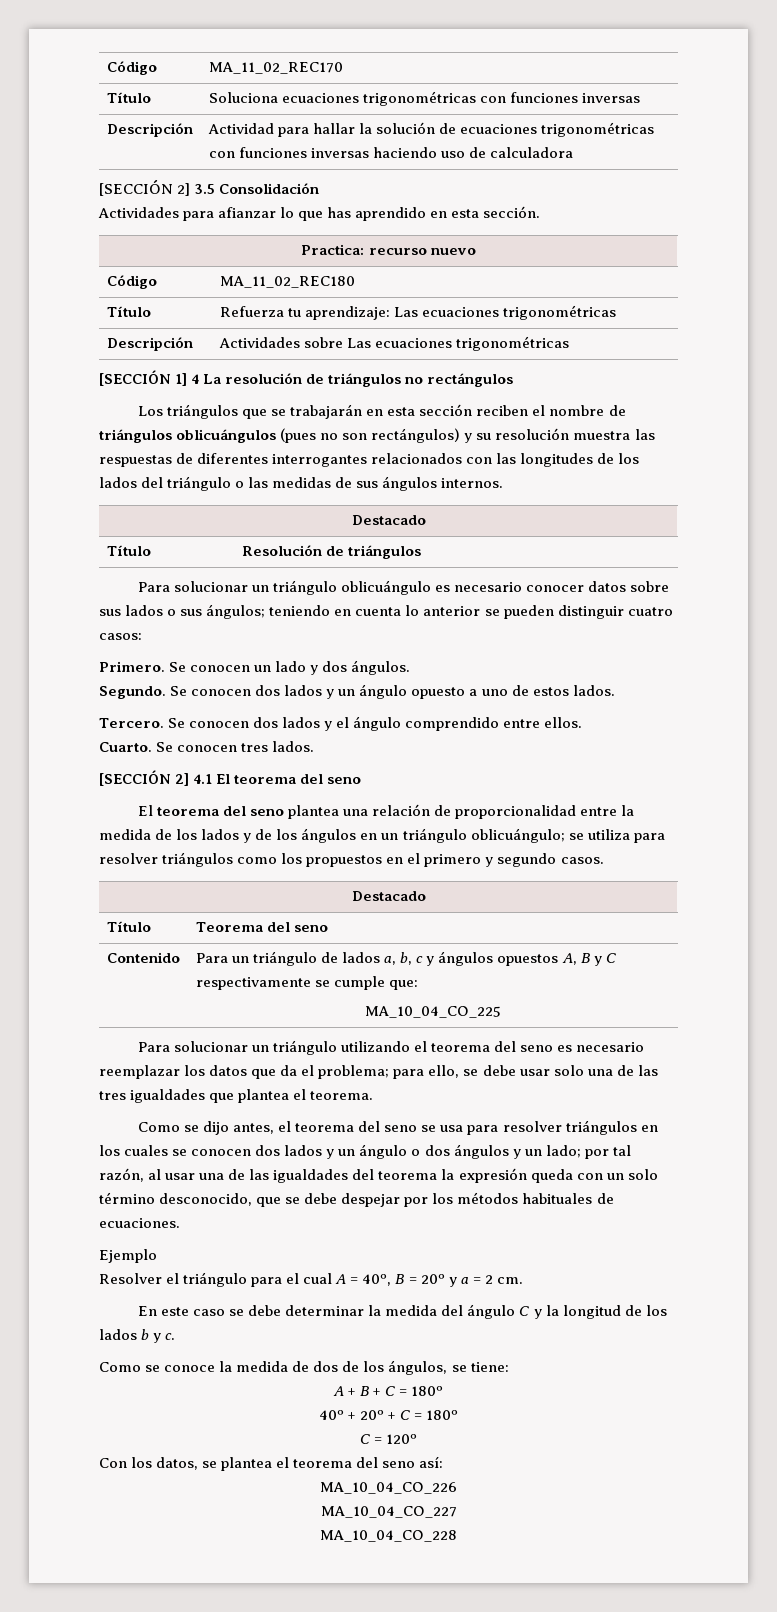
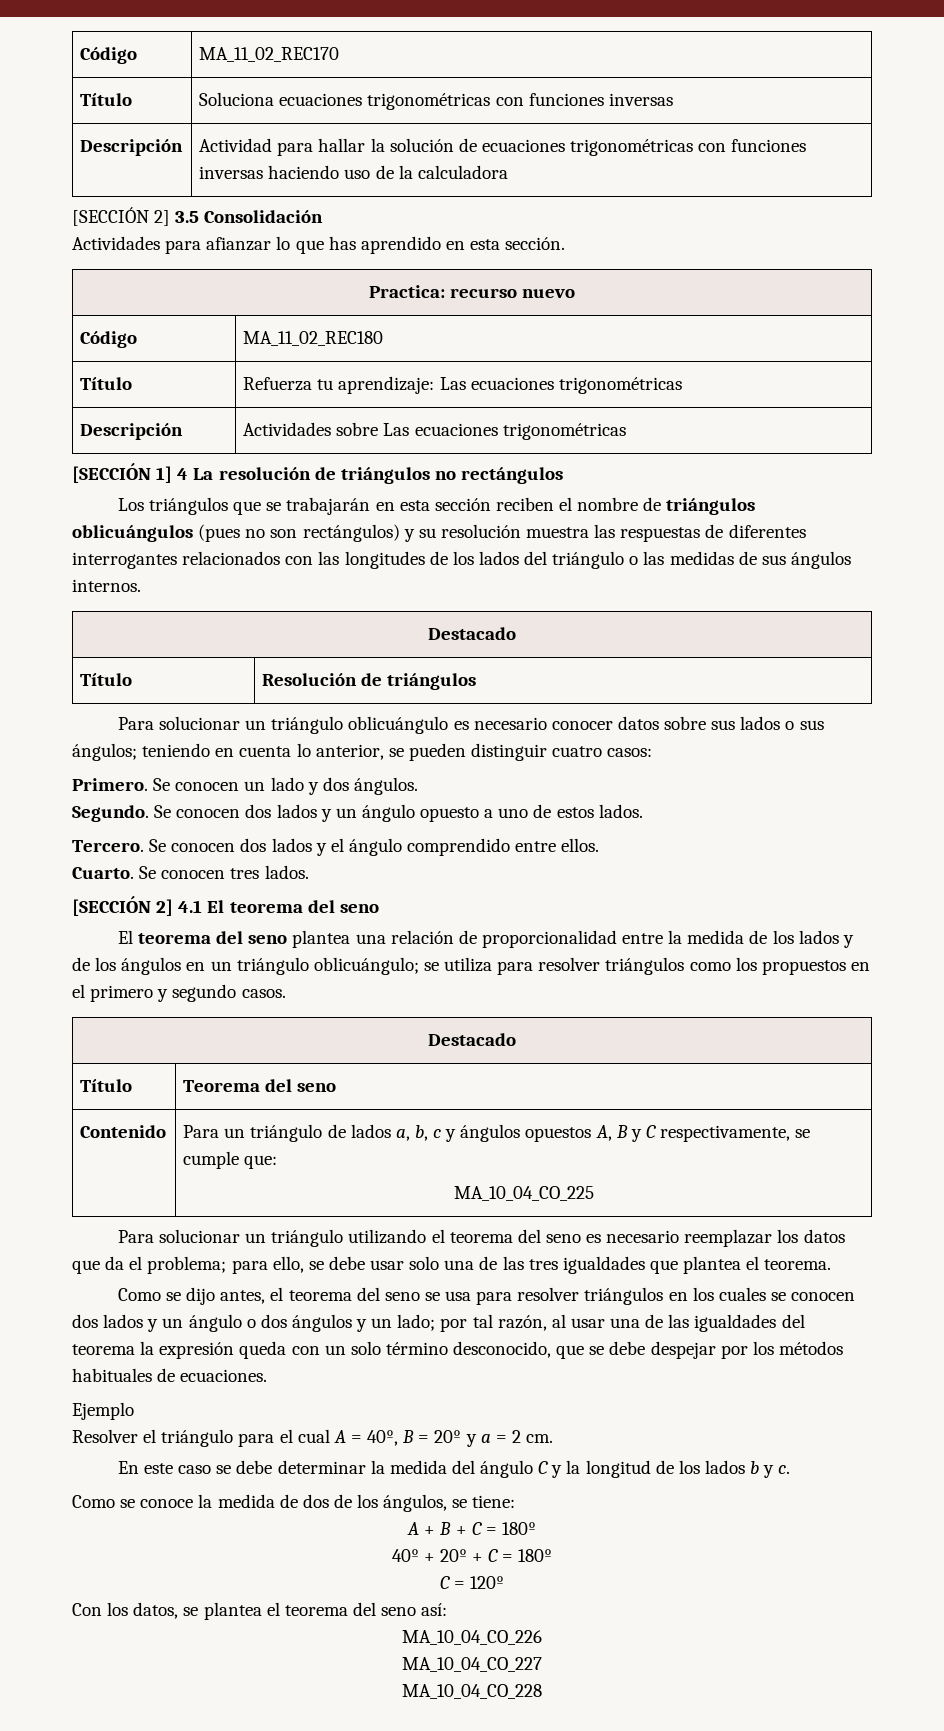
- Descripción | Actividad para hallar la solución de ecuaciones trigonométricas con funciones inversas haciendo uso de calculadora
+ Descripción | Actividad para hallar la solución de ecuaciones trigonométricas con funciones inversas haciendo uso de la calculadora
- Para solucionar un triángulo oblicuángulo es necesario conocer datos sobre sus lados o sus ángulos; teniendo en cuenta lo anterior se pueden distinguir cuatro casos:
+ Para solucionar un triángulo oblicuángulo es necesario conocer datos sobre sus lados o sus ángulos; teniendo en cuenta lo anterior, se pueden distinguir cuatro casos:
- Contenido | Para un triángulo de lados a, b, c y ángulos opuestos A, B y C respectivamente se cumple que:
+ Contenido | Para un triángulo de lados a, b, c y ángulos opuestos A, B y C respectivamente, se cumple que:

